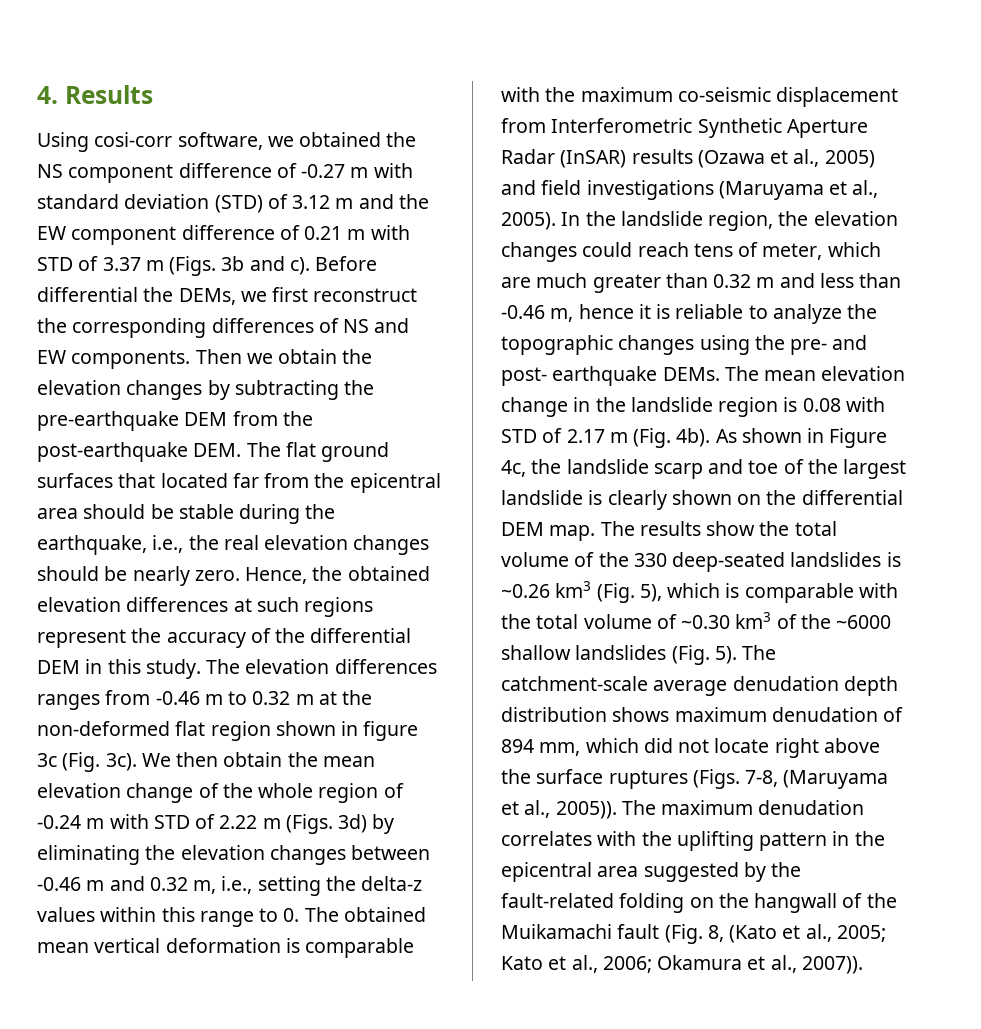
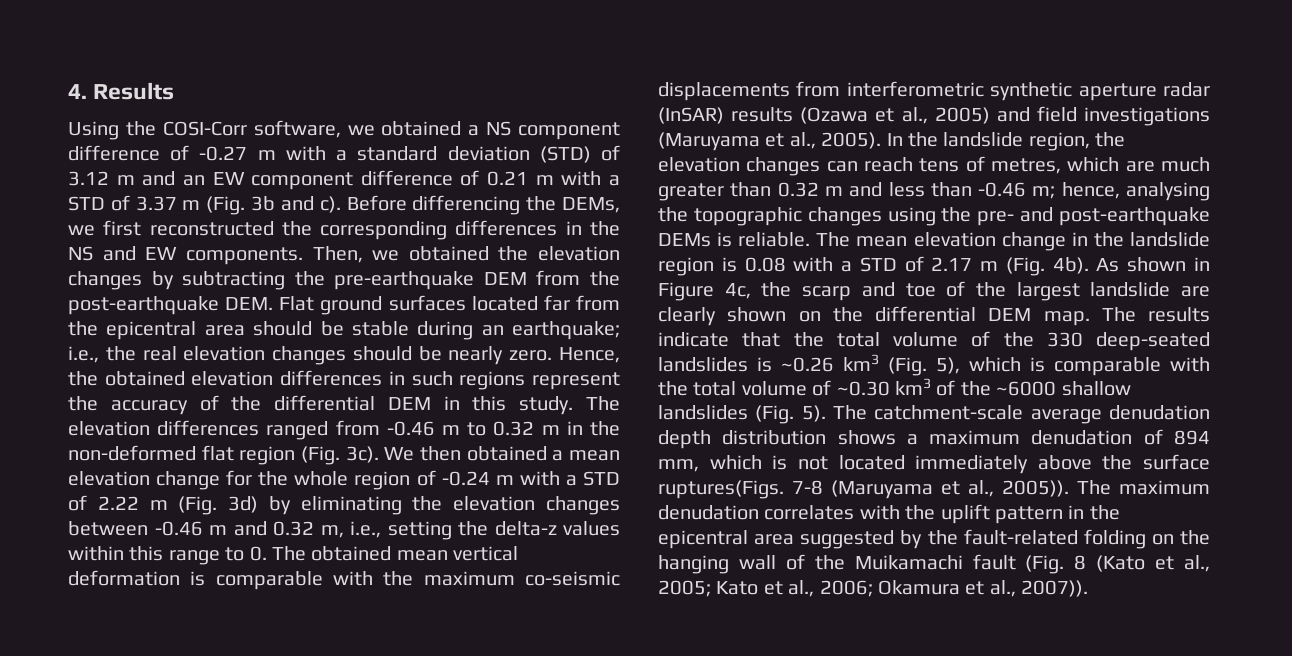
- Using cosi-corr software, we obtained the NS component difference of -0.27 m with standard deviation (STD) of 3.12 m and the EW component difference of 0.21 m with STD of 3.37 m (Figs. 3b and c).
+ Using the COSI-Corr software, we obtained a NS component difference of -0.27 m with a standard deviation (STD) of 3.12 m and an EW component difference of 0.21 m with a STD of 3.37 m (Fig. 3b and c).
- Before differential the DEMs, we first reconstruct the corresponding differences of NS and EW components.
+ Before differencing the DEMs, we first reconstructed the corresponding differences in the NS and EW components.
- Then we obtain the elevation changes by subtracting the pre-earthquake DEM from the post-earthquake DEM. The flat ground surfaces that located far from the epicentral area should be stable during the earthquake, i.e., the real elevation changes should be nearly zero.
+ Then, we obtained the elevation changes by subtracting the pre-earthquake DEM from the post-earthquake DEM. Flat ground surfaces located far from the epicentral area should be stable during an earthquake; i.e., the real elevation changes should be nearly zero.
- Hence, the obtained elevation differences at such regions represent the accuracy of the differential DEM in this study.
+ Hence, the obtained elevation differences in such regions represent the accuracy of the differential DEM in this study.
- The elevation differences ranges from -0.46 m to 0.32 m at the non-deformed flat region shown in figure 3c (Fig. 3c).
+ The elevation differences ranged from -0.46 m to 0.32 m in the non-deformed flat region (Fig. 3c).
- We then obtain the mean elevation change of the whole region of -0.24 m with STD of 2.22 m (Figs. 3d) by eliminating the elevation changes between -0.46 m and 0.32 m, i.e., setting the delta-z values within this range to 0. The obtained mean vertical deformation is comparable with the maximum co-seismic displacement from Interferometric Synthetic Aperture Radar (InSAR) results (Ozawa et al., 2005) and field investigations (Maruyama et al., 2005).
+ We then obtained a mean elevation change for the whole region of -0.24 m with a STD of 2.22 m (Fig. 3d) by eliminating the elevation changes between -0.46 m and 0.32 m, i.e., setting the delta-z values within this range to 0. The obtained mean vertical deformation is comparable with the maximum co-seismic displacements from interferometric synthetic aperture radar (InSAR) results (Ozawa et al., 2005) and field investigations (Maruyama et al., 2005).
- In the landslide region, the elevation changes could reach tens of meter, which are much greater than 0.32 m and less than -0.46 m, hence it is reliable to analyze the topographic changes using the pre- and post- earthquake DEMs.
+ In the landslide region, the elevation changes can reach tens of metres, which are much greater than 0.32 m and less than -0.46 m; hence, analysing the topographic changes using the pre- and post-earthquake DEMs is reliable.
- The mean elevation change in the landslide region is 0.08 with STD of 2.17 m (Fig. 4b).
+ The mean elevation change in the landslide region is 0.08 with a STD of 2.17 m (Fig. 4b).
- As shown in Figure 4c, the landslide scarp and toe of the largest landslide is clearly shown on the differential DEM map.
+ As shown in Figure 4c, the scarp and toe of the largest landslide are clearly shown on the differential DEM map.
- The results show the total volume of the 330 deep-seated landslides is ~0.26 km3 (Fig. 5), which is comparable with the total volume of ~0.30 km3 of the ~6000 shallow landslides (Fig. 5).
+ The results indicate that the total volume of the 330 deep-seated landslides is ~0.26 km3 (Fig. 5), which is comparable with the total volume of ~0.30 km3 of the ~6000 shallow landslides (Fig. 5).
- The catchment-scale average denudation depth distribution shows maximum denudation of 894 mm, which did not locate right above the surface ruptures (Figs. 7-8, (Maruyama et al., 2005)).
+ The catchment-scale average denudation depth distribution shows a maximum denudation of 894 mm, which is not located immediately above the surface ruptures(Figs. 7-8 (Maruyama et al., 2005)).
- The maximum denudation correlates with the uplifting pattern in the epicentral area suggested by the fault-related folding on the hangwall of the Muikamachi fault (Fig. 8, (Kato et al., 2005; Kato et al., 2006; Okamura et al., 2007)).
+ The maximum denudation correlates with the uplift pattern in the epicentral area suggested by the fault-related folding on the hanging wall of the Muikamachi fault (Fig. 8 (Kato et al., 2005; Kato et al., 2006; Okamura et al., 2007)).

